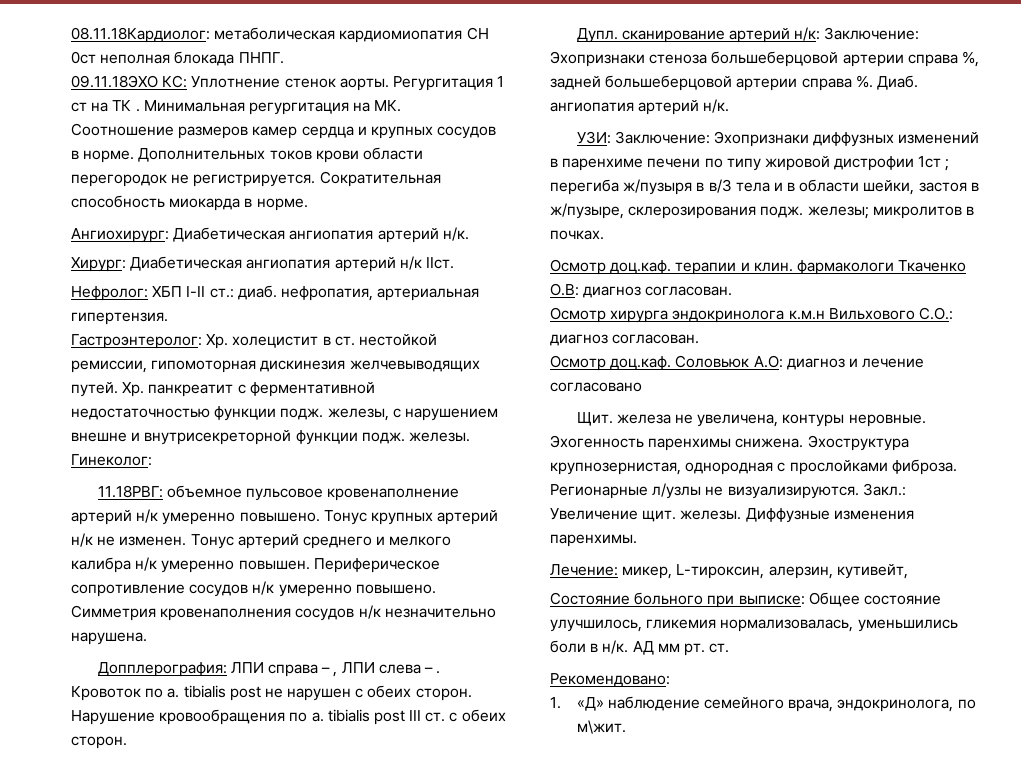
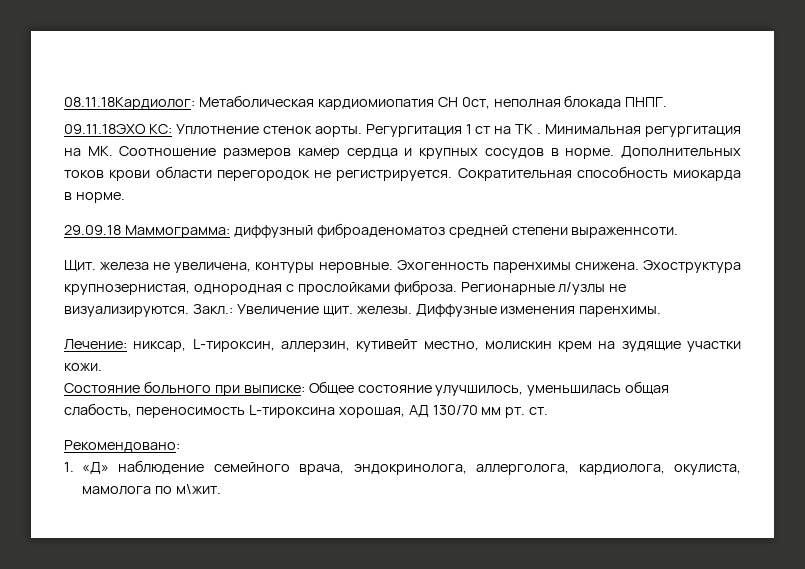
- 08.11.18Кардиолог: метаболическая кардиомиопатия СН 0ст неполная блокада ПНПГ.
+ 08.11.18Кардиолог: Метаболическая кардиомиопатия СН 0ст, неполная блокада ПНПГ.
- Ангиохирург: Диабетическая ангиопатия артерий н/к.
- Хирург: Диабетическая ангиопатия артерий н/к IIcт.
- Нефролог: ХБП I-II ст.: диаб. нефропатия, артериальная гипертензия.
- Гастроэнтеролог: Хр. холецистит в ст. нестойкой ремиссии, гипомоторная дискинезия желчевыводящих путей. Хр. панкреатит с ферментативной недостаточностью функции подж. железы, с нарушением внешне и внутрисекреторной функции подж. железы. Гинеколог:
- 11.18РВГ: объемное пульсовое кровенаполнение артерий н/к умеренно повышено. Тонус крупных артерий н/к не изменен. Тонус артерий среднего и мелкого калибра н/к умеренно повышен. Периферическое сопротивление сосудов н/к умеренно повышено. Симметрия кровенаполнения сосудов н/к незначительно нарушена.
- Допплерография: ЛПИ справа – , ЛПИ слева – . Кровоток по а. tibialis роst не нарушен с обеих сторон. Нарушение кровообращения по а. tibialis роst III ст. с обеих сторон.
- Дупл. сканирование артерий н/к: Заключение: Эхопризнаки стеноза большеберцовой артерии справа %, задней большеберцовой артерии справа %. Диаб. ангиопатия артерий н/к.
- УЗИ: Заключение: Эхопризнаки диффузных изменений в паренхиме печени по типу жировой дистрофии 1ст ; перегиба ж/пузыря в в/3 тела и в области шейки, застоя в ж/пузыре, склерозирования подж. железы; микролитов в почках.
- Осмотр доц.каф. терапии и клин. фармакологи Ткаченко О.В: диагноз согласован.
- Осмотр хирурга эндокринолога к.м.н Вильхового С.О.: диагноз согласован.
- Осмотр доц.каф. Соловьюк А.О: диагноз и лечение согласовано
+ 29.09.18 Маммограмма: диффузный фиброаденоматоз средней степени выраженнсоти.
- Лечение: микер, L-тироксин, алерзин, кутивейт,
+ Лечение: никсар, L-тироксин, аллерзин, кутивейт местно, молискин крем на зудящие участки кожи.
- Состояние больного при выписке: Общее состояние улучшилось, гликемия нормализовалась, уменьшились боли в н/к. АД мм рт. ст.
+ Состояние больного при выписке: Общее состояние улучшилось, уменьшилась общая слабость, переносимость L-тироксина хорошая, АД 130/70 мм рт. ст.
- 1. «Д» наблюдение семейного врача, эндокринолога, по м\жит.
+ 1. «Д» наблюдение семейного врача, эндокринолога, аллерголога, кардиолога, окулиста, мамолога по м\жит.

